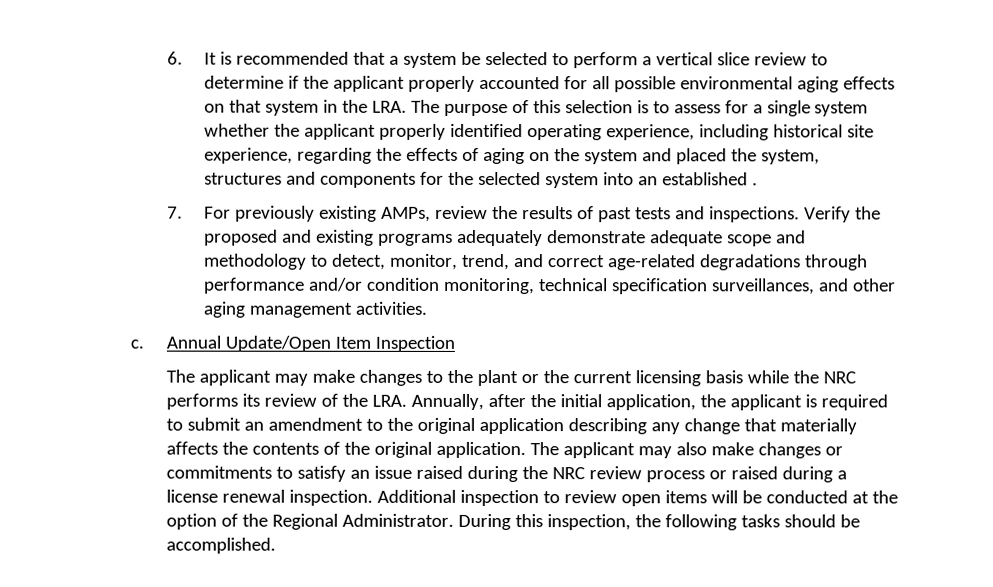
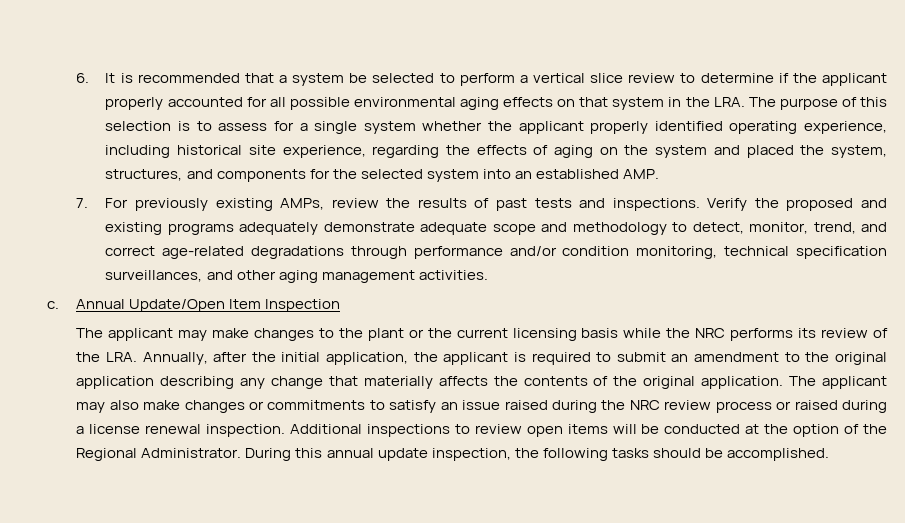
- 6. It is recommended that a system be selected to perform a vertical slice review to determine if the applicant properly accounted for all possible environmental aging effects on that system in the LRA. The purpose of this selection is to assess for a single system whether the applicant properly identified operating experience, including historical site experience, regarding the effects of aging on the system and placed the system, structures and components for the selected system into an established .
+ 6. It is recommended that a system be selected to perform a vertical slice review to determine if the applicant properly accounted for all possible environmental aging effects on that system in the LRA. The purpose of this selection is to assess for a single system whether the applicant properly identified operating experience, including historical site experience, regarding the effects of aging on the system and placed the system, structures, and components for the selected system into an established AMP.
- Additional inspection to review open items will be conducted at the option of the Regional Administrator.
+ Additional inspections to review open items will be conducted at the option of the Regional Administrator.
- During this inspection, the following tasks should be accomplished.
+ During this annual update inspection, the following tasks should be accomplished.

